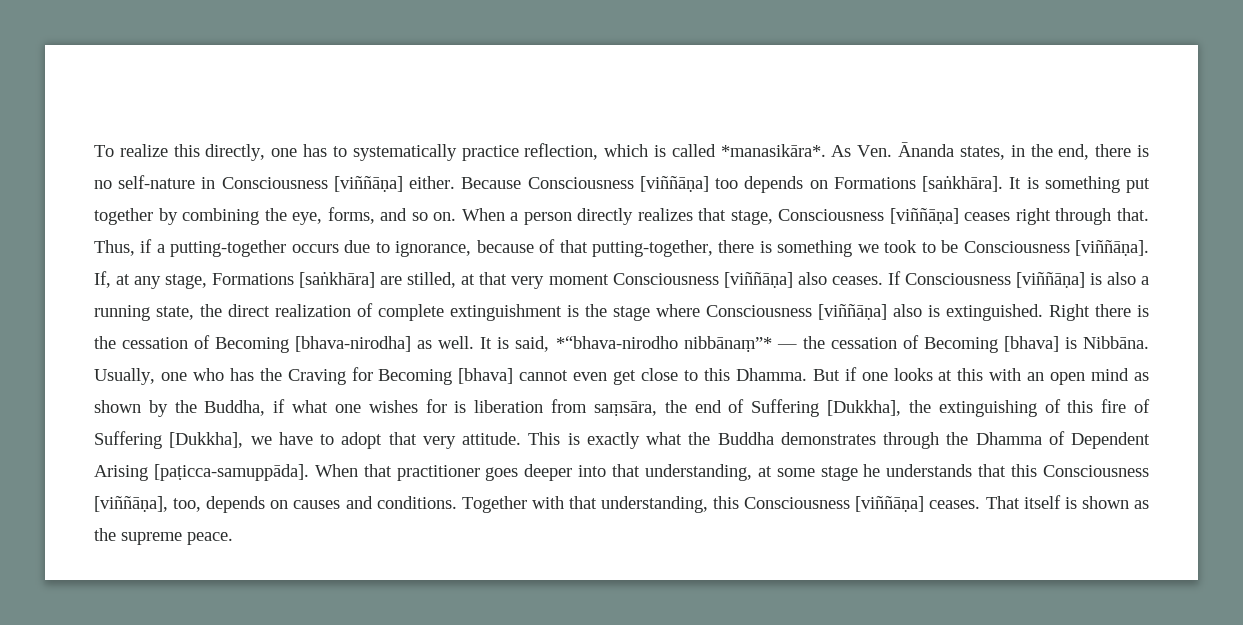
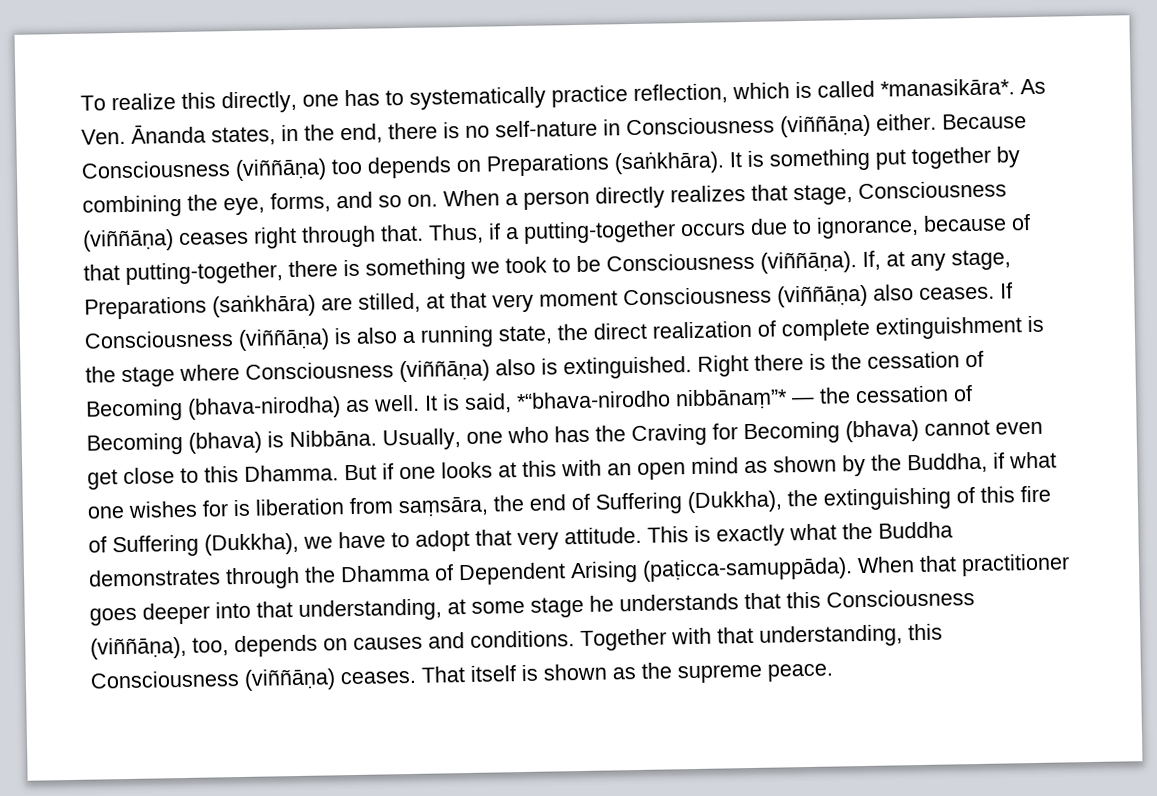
- As Ven. Ānanda states, in the end, there is no self-nature in Consciousness [viññāṇa] either.
+ As Ven. Ānanda states, in the end, there is no self-nature in Consciousness (viññāṇa) either.
- Because Consciousness [viññāṇa] too depends on Formations [saṅkhāra].
+ Because Consciousness (viññāṇa) too depends on Preparations (saṅkhāra).
- When a person directly realizes that stage, Consciousness [viññāṇa] ceases right through that.
+ When a person directly realizes that stage, Consciousness (viññāṇa) ceases right through that.
- Thus, if a putting-together occurs due to ignorance, because of that putting-together, there is something we took to be Consciousness [viññāṇa].
+ Thus, if a putting-together occurs due to ignorance, because of that putting-together, there is something we took to be Consciousness (viññāṇa).
- If, at any stage, Formations [saṅkhāra] are stilled, at that very moment Consciousness [viññāṇa] also ceases.
+ If, at any stage, Preparations (saṅkhāra) are stilled, at that very moment Consciousness (viññāṇa) also ceases.
- If Consciousness [viññāṇa] is also a running state, the direct realization of complete extinguishment is the stage where Consciousness [viññāṇa] also is extinguished.
+ If Consciousness (viññāṇa) is also a running state, the direct realization of complete extinguishment is the stage where Consciousness (viññāṇa) also is extinguished.
- Right there is the cessation of Becoming [bhava-nirodha] as well.
+ Right there is the cessation of Becoming (bhava-nirodha) as well.
- It is said, *“bhava-nirodho nibbānaṃ”* — the cessation of Becoming [bhava] is Nibbāna.
+ It is said, *“bhava-nirodho nibbānaṃ”* — the cessation of Becoming (bhava) is Nibbāna.
- Usually, one who has the Craving for Becoming [bhava] cannot even get close to this Dhamma.
+ Usually, one who has the Craving for Becoming (bhava) cannot even get close to this Dhamma.
- But if one looks at this with an open mind as shown by the Buddha, if what one wishes for is liberation from saṃsāra, the end of Suffering [Dukkha], the extinguishing of this fire of Suffering [Dukkha], we have to adopt that very attitude.
+ But if one looks at this with an open mind as shown by the Buddha, if what one wishes for is liberation from saṃsāra, the end of Suffering (Dukkha), the extinguishing of this fire of Suffering (Dukkha), we have to adopt that very attitude.
- This is exactly what the Buddha demonstrates through the Dhamma of Dependent Arising [paṭicca-samuppāda].
+ This is exactly what the Buddha demonstrates through the Dhamma of Dependent Arising (paṭicca-samuppāda).
- When that practitioner goes deeper into that understanding, at some stage he understands that this Consciousness [viññāṇa], too, depends on causes and conditions.
+ When that practitioner goes deeper into that understanding, at some stage he understands that this Consciousness (viññāṇa), too, depends on causes and conditions.
- Together with that understanding, this Consciousness [viññāṇa] ceases.
+ Together with that understanding, this Consciousness (viññāṇa) ceases.

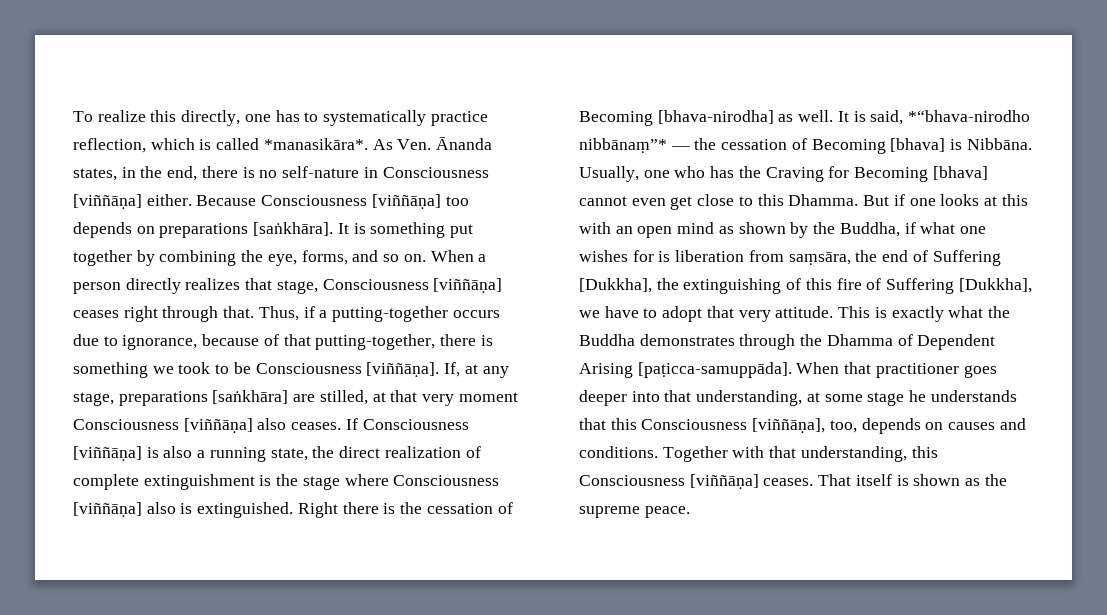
- As Ven. Ānanda states, in the end, there is no self-nature in Consciousness (viññāṇa) either.
+ As Ven. Ānanda states, in the end, there is no self-nature in Consciousness [viññāṇa] either.
- Because Consciousness (viññāṇa) too depends on Preparations (saṅkhāra).
+ Because Consciousness [viññāṇa] too depends on preparations [saṅkhāra].
- When a person directly realizes that stage, Consciousness (viññāṇa) ceases right through that.
+ When a person directly realizes that stage, Consciousness [viññāṇa] ceases right through that.
- Thus, if a putting-together occurs due to ignorance, because of that putting-together, there is something we took to be Consciousness (viññāṇa).
+ Thus, if a putting-together occurs due to ignorance, because of that putting-together, there is something we took to be Consciousness [viññāṇa].
- If, at any stage, Preparations (saṅkhāra) are stilled, at that very moment Consciousness (viññāṇa) also ceases.
+ If, at any stage, preparations [saṅkhāra] are stilled, at that very moment Consciousness [viññāṇa] also ceases.
- If Consciousness (viññāṇa) is also a running state, the direct realization of complete extinguishment is the stage where Consciousness (viññāṇa) also is extinguished.
+ If Consciousness [viññāṇa] is also a running state, the direct realization of complete extinguishment is the stage where Consciousness [viññāṇa] also is extinguished.
- Right there is the cessation of Becoming (bhava-nirodha) as well.
+ Right there is the cessation of Becoming [bhava-nirodha] as well.
- It is said, *“bhava-nirodho nibbānaṃ”* — the cessation of Becoming (bhava) is Nibbāna.
+ It is said, *“bhava-nirodho nibbānaṃ”* — the cessation of Becoming [bhava] is Nibbāna.
- Usually, one who has the Craving for Becoming (bhava) cannot even get close to this Dhamma.
+ Usually, one who has the Craving for Becoming [bhava] cannot even get close to this Dhamma.
- But if one looks at this with an open mind as shown by the Buddha, if what one wishes for is liberation from saṃsāra, the end of Suffering (Dukkha), the extinguishing of this fire of Suffering (Dukkha), we have to adopt that very attitude.
+ But if one looks at this with an open mind as shown by the Buddha, if what one wishes for is liberation from saṃsāra, the end of Suffering [Dukkha], the extinguishing of this fire of Suffering [Dukkha], we have to adopt that very attitude.
- This is exactly what the Buddha demonstrates through the Dhamma of Dependent Arising (paṭicca-samuppāda).
+ This is exactly what the Buddha demonstrates through the Dhamma of Dependent Arising [paṭicca-samuppāda].
- When that practitioner goes deeper into that understanding, at some stage he understands that this Consciousness (viññāṇa), too, depends on causes and conditions.
+ When that practitioner goes deeper into that understanding, at some stage he understands that this Consciousness [viññāṇa], too, depends on causes and conditions.
- Together with that understanding, this Consciousness (viññāṇa) ceases.
+ Together with that understanding, this Consciousness [viññāṇa] ceases.

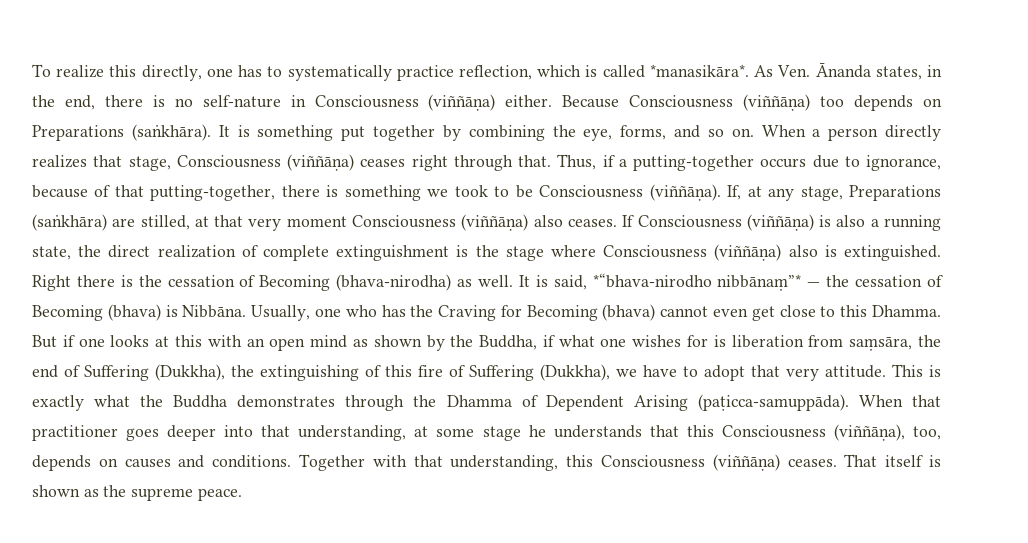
- As Ven. Ānanda states, in the end, there is no self-nature in Consciousness [viññāṇa] either.
+ As Ven. Ānanda states, in the end, there is no self-nature in Consciousness (viññāṇa) either.
- Because Consciousness [viññāṇa] too depends on preparations [saṅkhāra].
+ Because Consciousness (viññāṇa) too depends on Preparations (saṅkhāra).
- When a person directly realizes that stage, Consciousness [viññāṇa] ceases right through that.
+ When a person directly realizes that stage, Consciousness (viññāṇa) ceases right through that.
- Thus, if a putting-together occurs due to ignorance, because of that putting-together, there is something we took to be Consciousness [viññāṇa].
+ Thus, if a putting-together occurs due to ignorance, because of that putting-together, there is something we took to be Consciousness (viññāṇa).
- If, at any stage, preparations [saṅkhāra] are stilled, at that very moment Consciousness [viññāṇa] also ceases.
+ If, at any stage, Preparations (saṅkhāra) are stilled, at that very moment Consciousness (viññāṇa) also ceases.
- If Consciousness [viññāṇa] is also a running state, the direct realization of complete extinguishment is the stage where Consciousness [viññāṇa] also is extinguished.
+ If Consciousness (viññāṇa) is also a running state, the direct realization of complete extinguishment is the stage where Consciousness (viññāṇa) also is extinguished.
- Right there is the cessation of Becoming [bhava-nirodha] as well.
+ Right there is the cessation of Becoming (bhava-nirodha) as well.
- It is said, *“bhava-nirodho nibbānaṃ”* — the cessation of Becoming [bhava] is Nibbāna.
+ It is said, *“bhava-nirodho nibbānaṃ”* — the cessation of Becoming (bhava) is Nibbāna.
- Usually, one who has the Craving for Becoming [bhava] cannot even get close to this Dhamma.
+ Usually, one who has the Craving for Becoming (bhava) cannot even get close to this Dhamma.
- But if one looks at this with an open mind as shown by the Buddha, if what one wishes for is liberation from saṃsāra, the end of Suffering [Dukkha], the extinguishing of this fire of Suffering [Dukkha], we have to adopt that very attitude.
+ But if one looks at this with an open mind as shown by the Buddha, if what one wishes for is liberation from saṃsāra, the end of Suffering (Dukkha), the extinguishing of this fire of Suffering (Dukkha), we have to adopt that very attitude.
- This is exactly what the Buddha demonstrates through the Dhamma of Dependent Arising [paṭicca-samuppāda].
+ This is exactly what the Buddha demonstrates through the Dhamma of Dependent Arising (paṭicca-samuppāda).
- When that practitioner goes deeper into that understanding, at some stage he understands that this Consciousness [viññāṇa], too, depends on causes and conditions.
+ When that practitioner goes deeper into that understanding, at some stage he understands that this Consciousness (viññāṇa), too, depends on causes and conditions.
- Together with that understanding, this Consciousness [viññāṇa] ceases.
+ Together with that understanding, this Consciousness (viññāṇa) ceases.

